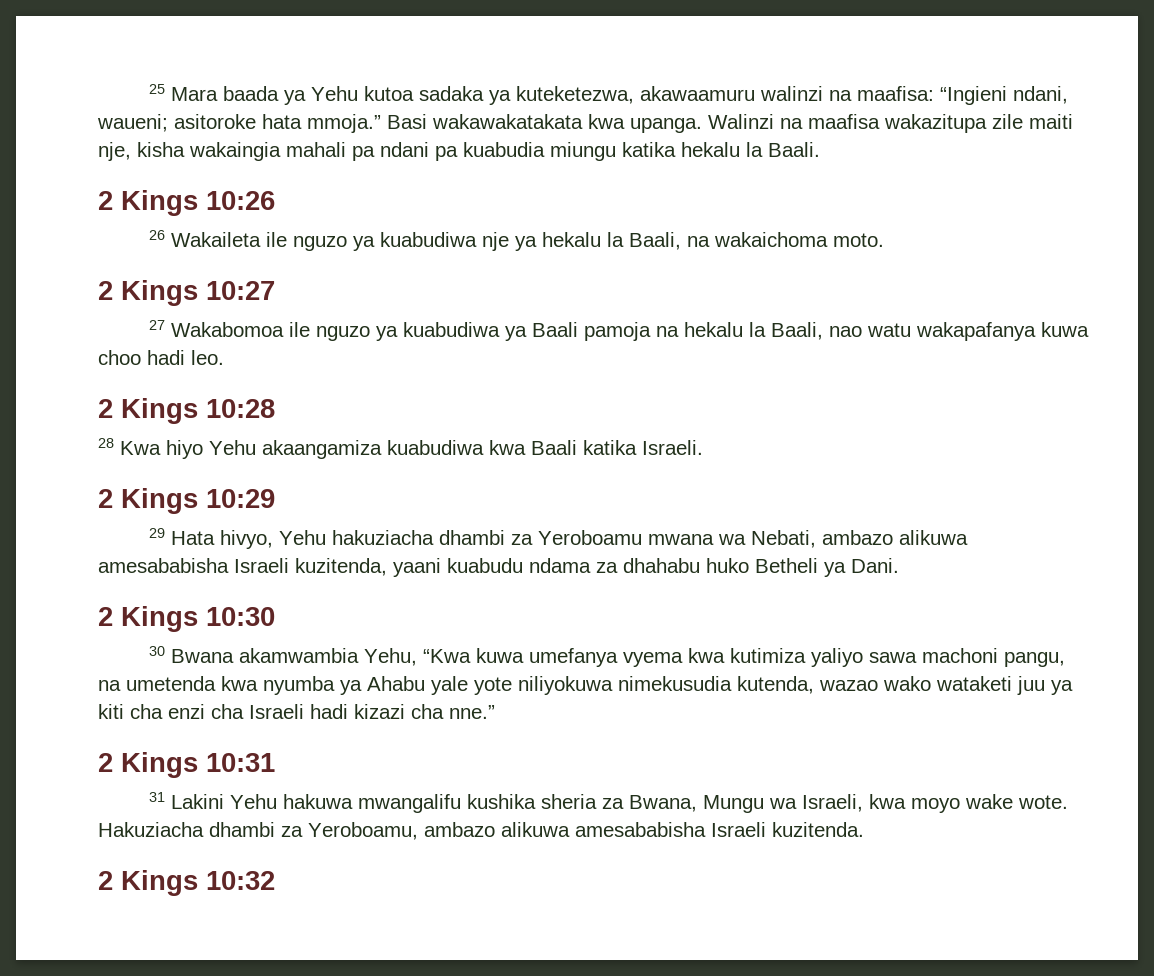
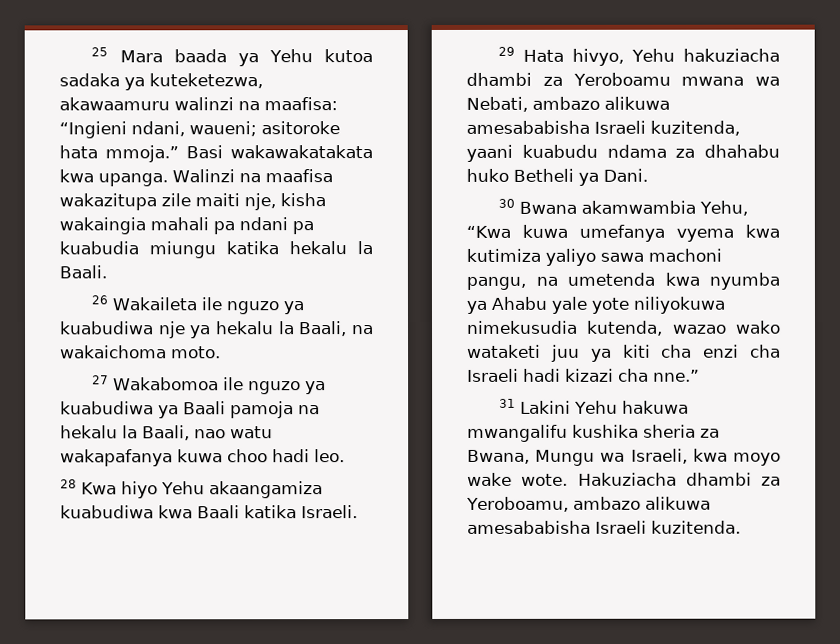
- 2 Kings 10:26
- 2 Kings 10:27
- 2 Kings 10:28
- 2 Kings 10:29
- 2 Kings 10:30
- 2 Kings 10:31
- 2 Kings 10:32

